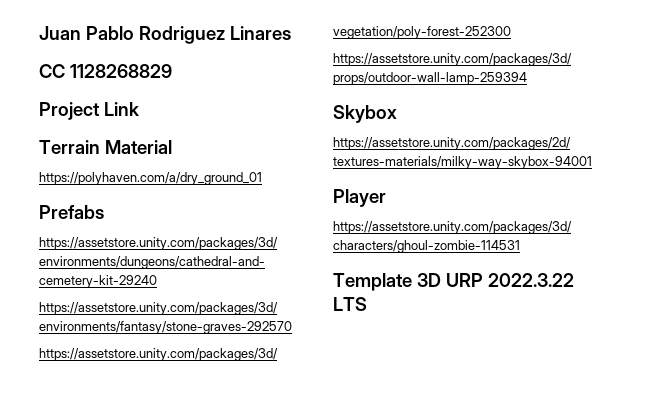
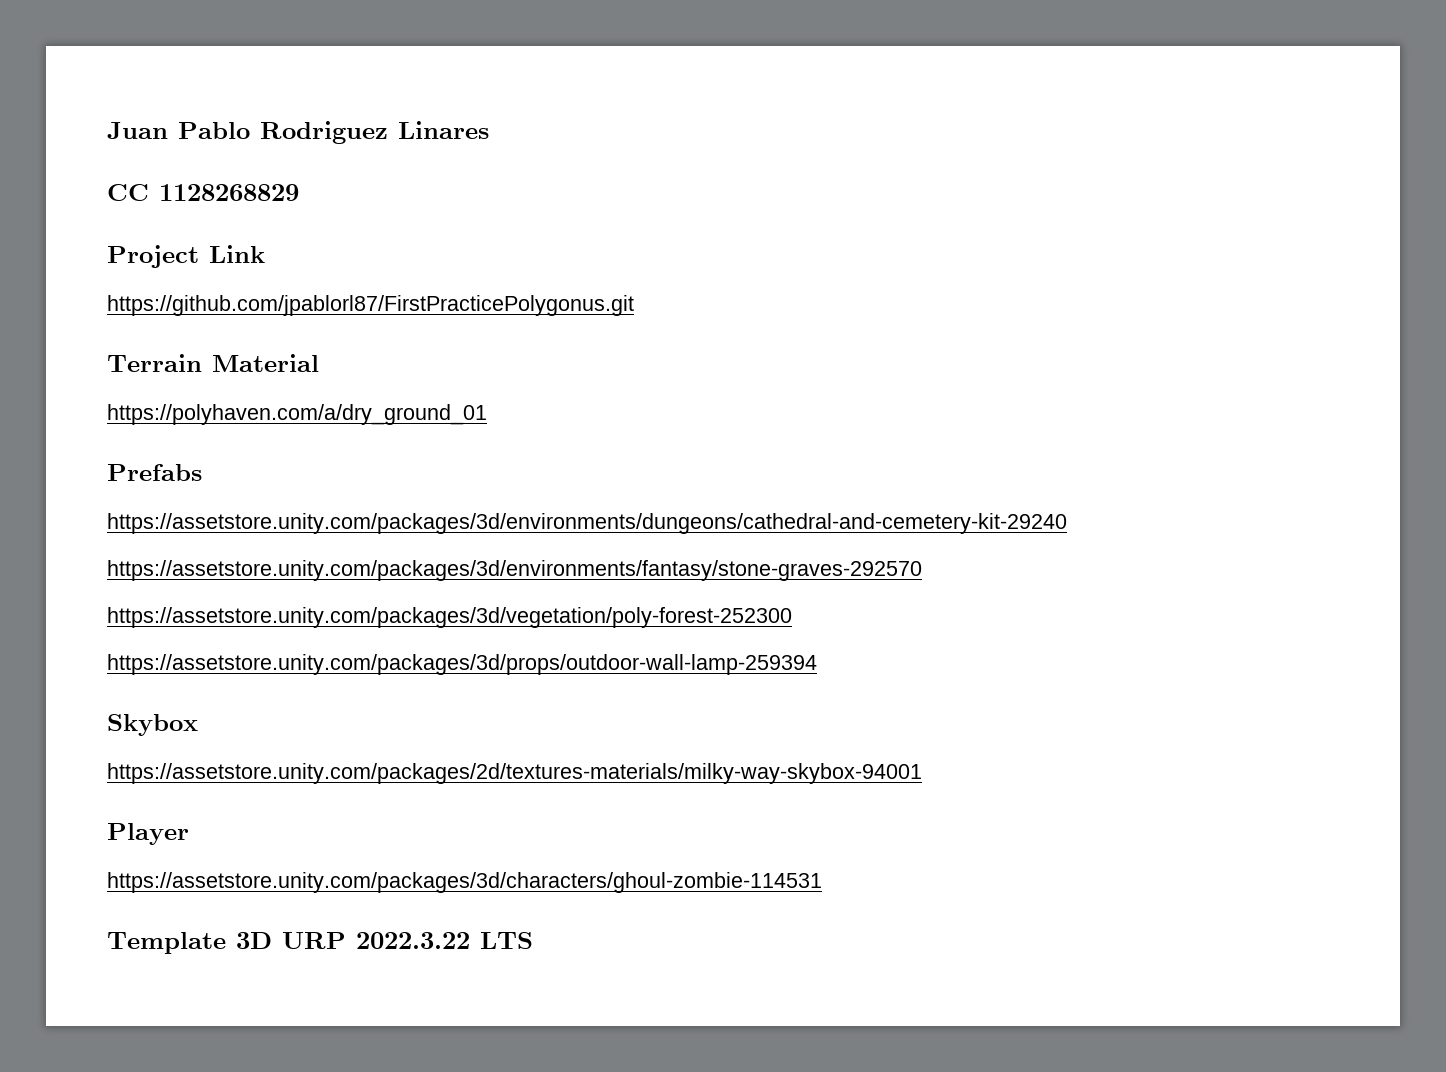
+ https://github.com/jpablorl87/FirstPracticePolygonus.git

